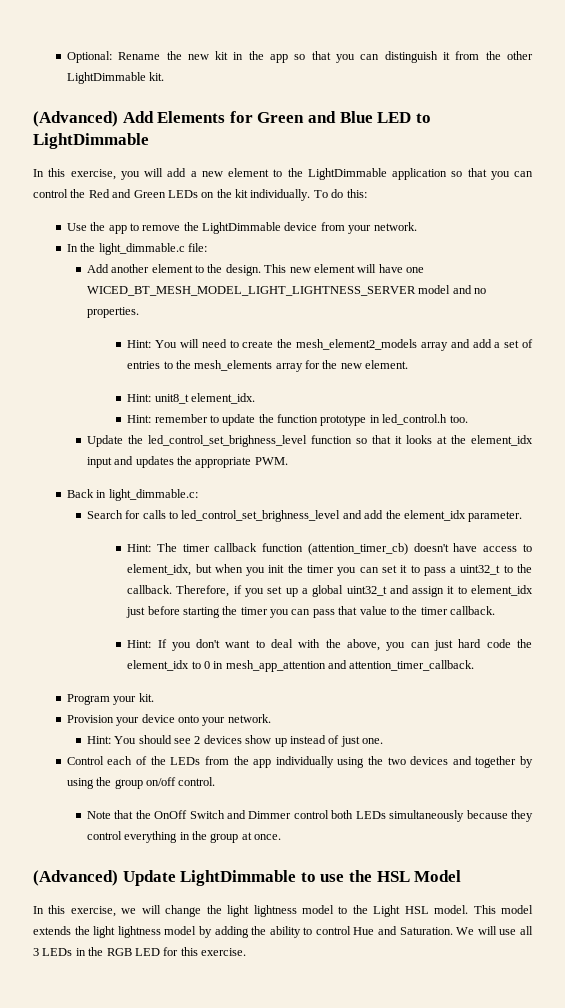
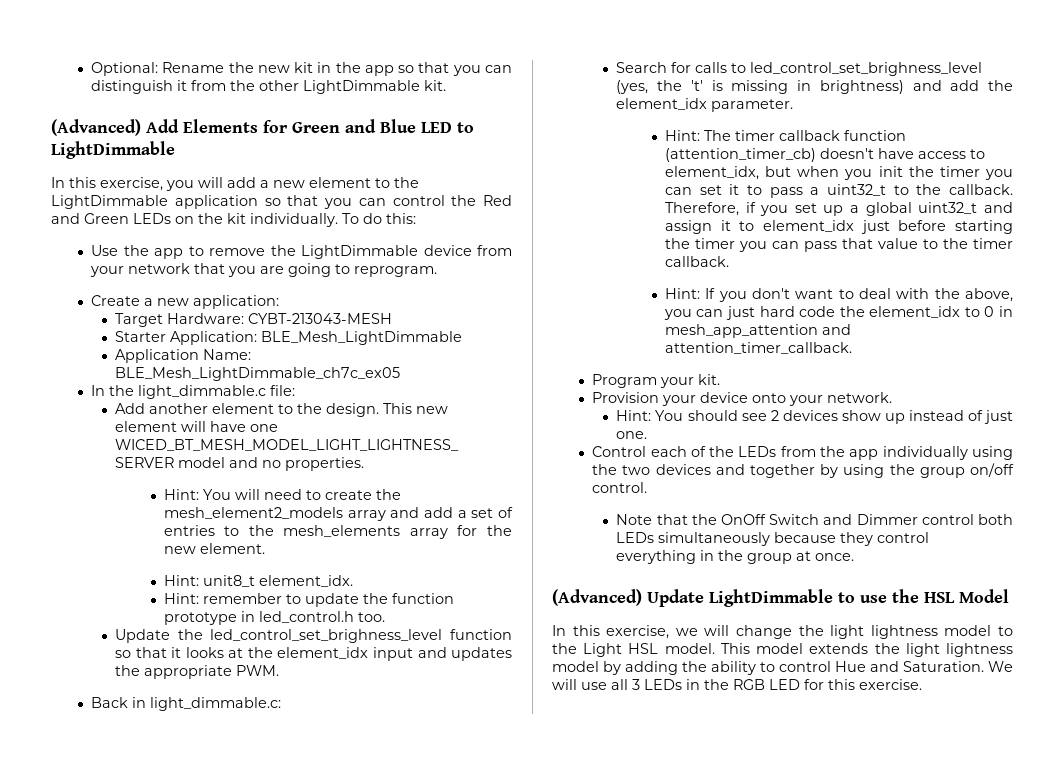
- Use the app to remove the LightDimmable device from your network.
+ Use the app to remove the LightDimmable device from your network that you are going to reprogram.
+ Create a new application:
+ Target Hardware: CYBT-213043-MESH
+ Starter Application: BLE_Mesh_LightDimmable
+ Application Name: BLE_Mesh_LightDimmable_ch7c_ex05
- Search for calls to led_control_set_brighness_level and add the element_idx parameter.
+ Search for calls to led_control_set_brighness_level (yes, the 't' is missing in brightness) and add the element_idx parameter.

